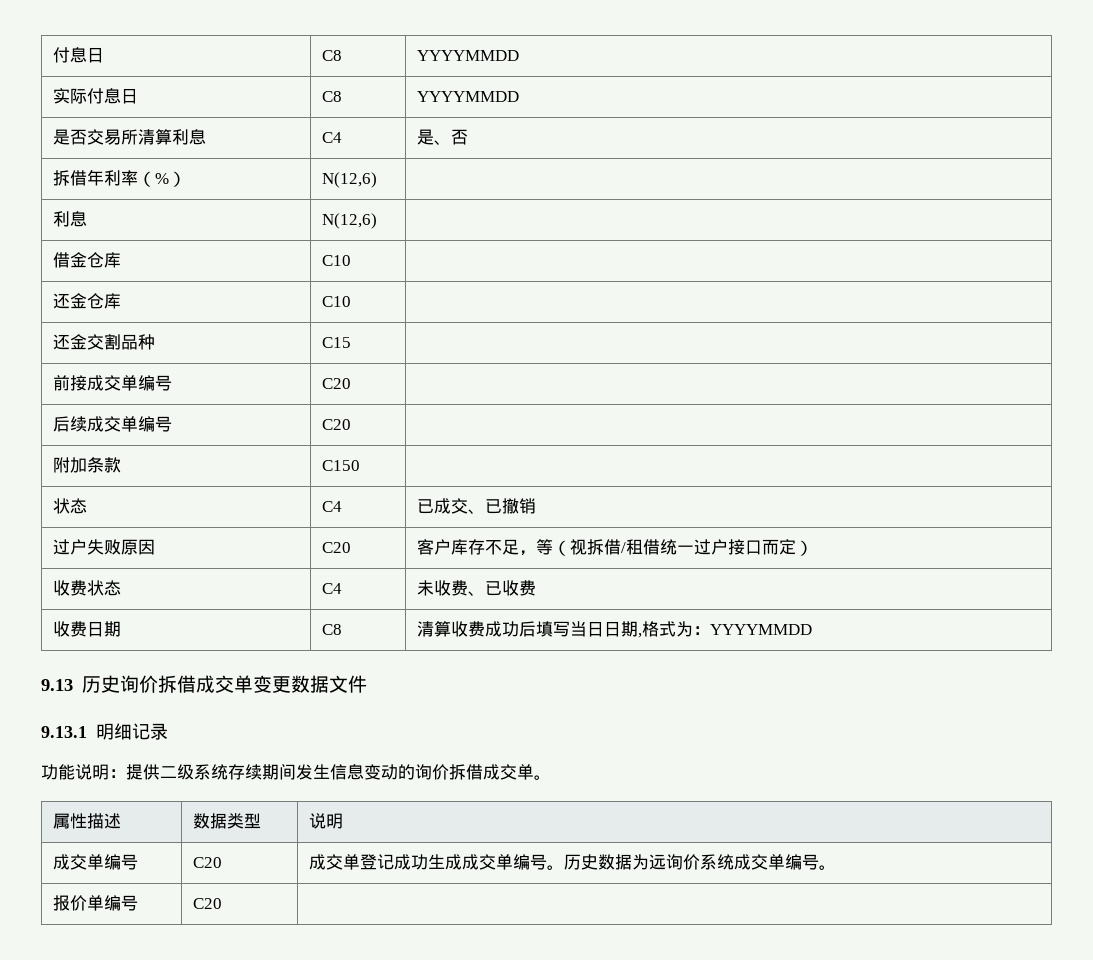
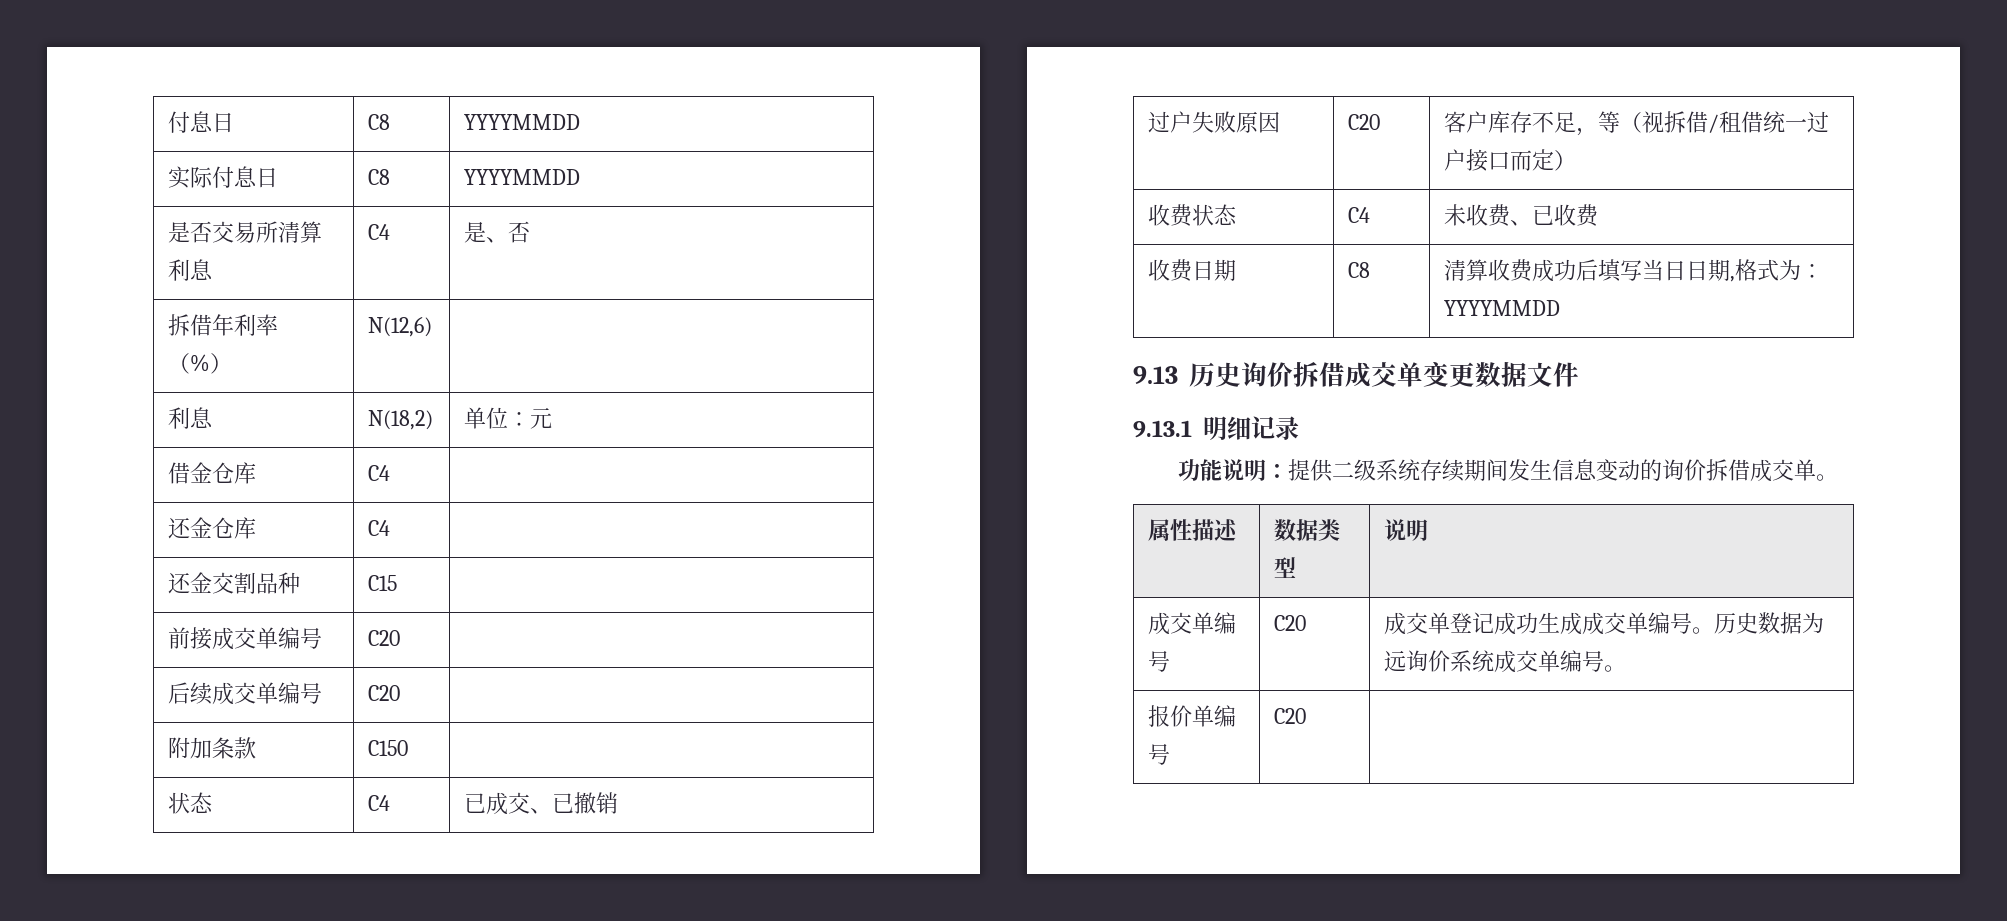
- 利息 | N(12,6) |
+ 利息 | N(18,2) | 单位：元
- 借金仓库 | C10 |
+ 借金仓库 | C4 |
- 还金仓库 | C10 |
+ 还金仓库 | C4 |

